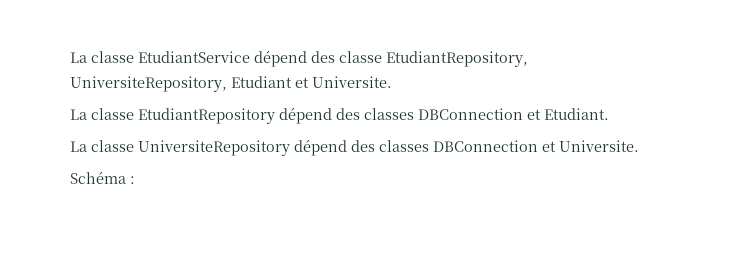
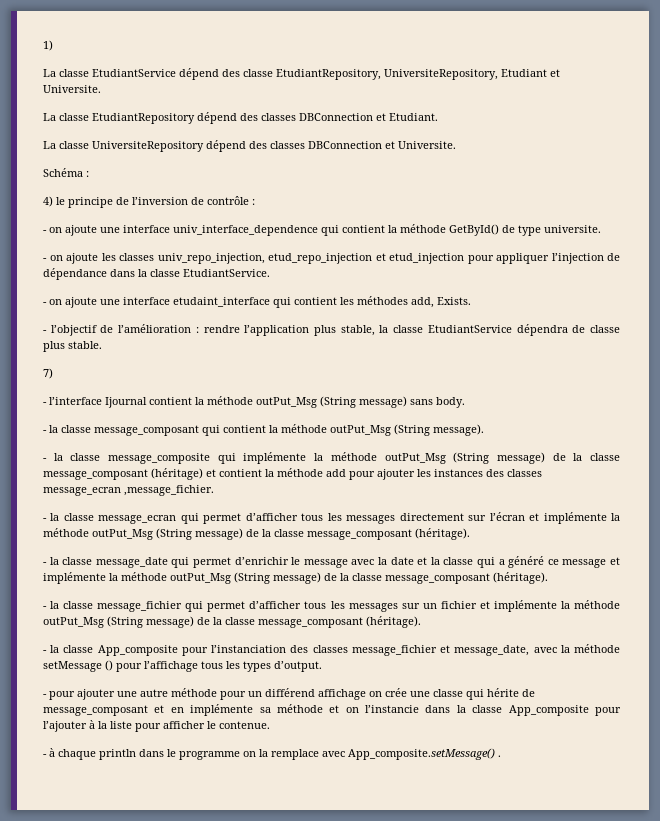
+ 1)
+ 4) le principe de l’inversion de contrôle :
+ - on ajoute une interface univ_interface_dependence qui contient la méthode GetById() de type universite.
+ - on ajoute les classes univ_repo_injection, etud_repo_injection et etud_injection pour appliquer l’injection de dépendance dans la classe EtudiantService.
+ - on ajoute une interface etudaint_interface qui contient les méthodes add, Exists.
+ - l’objectif de l’amélioration : rendre l’application plus stable, la classe EtudiantService dépendra de classe plus stable.
+ 7)
+ - l’interface Ijournal contient la méthode outPut_Msg (String message) sans body.
+ - la classe message_composant qui contient la méthode outPut_Msg (String message).
+ - la classe message_composite qui implémente la méthode outPut_Msg (String message) de la classe message_composant (héritage) et contient la méthode add pour ajouter les instances des classes message_ecran ,message_fichier.
+ - la classe message_ecran qui permet d’afficher tous les messages directement sur l’écran et implémente la méthode outPut_Msg (String message) de la classe message_composant (héritage).
+ - la classe message_date qui permet d’enrichir le message avec la date et la classe qui a généré ce message et implémente la méthode outPut_Msg (String message) de la classe message_composant (héritage).
+ - la classe message_fichier qui permet d’afficher tous les messages sur un fichier et implémente la méthode outPut_Msg (String message) de la classe message_composant (héritage).
+ - la classe App_composite pour l’instanciation des classes message_fichier et message_date, avec la méthode setMessage () pour l’affichage tous les types d’output.
+ - pour ajouter une autre méthode pour un différend affichage on crée une classe qui hérite de message_composant et en implémente sa méthode et on l’instancie dans la classe App_composite pour l’ajouter à la liste pour afficher le contenue.
+ - à chaque println dans le programme on la remplace avec App_composite.setMessage() .

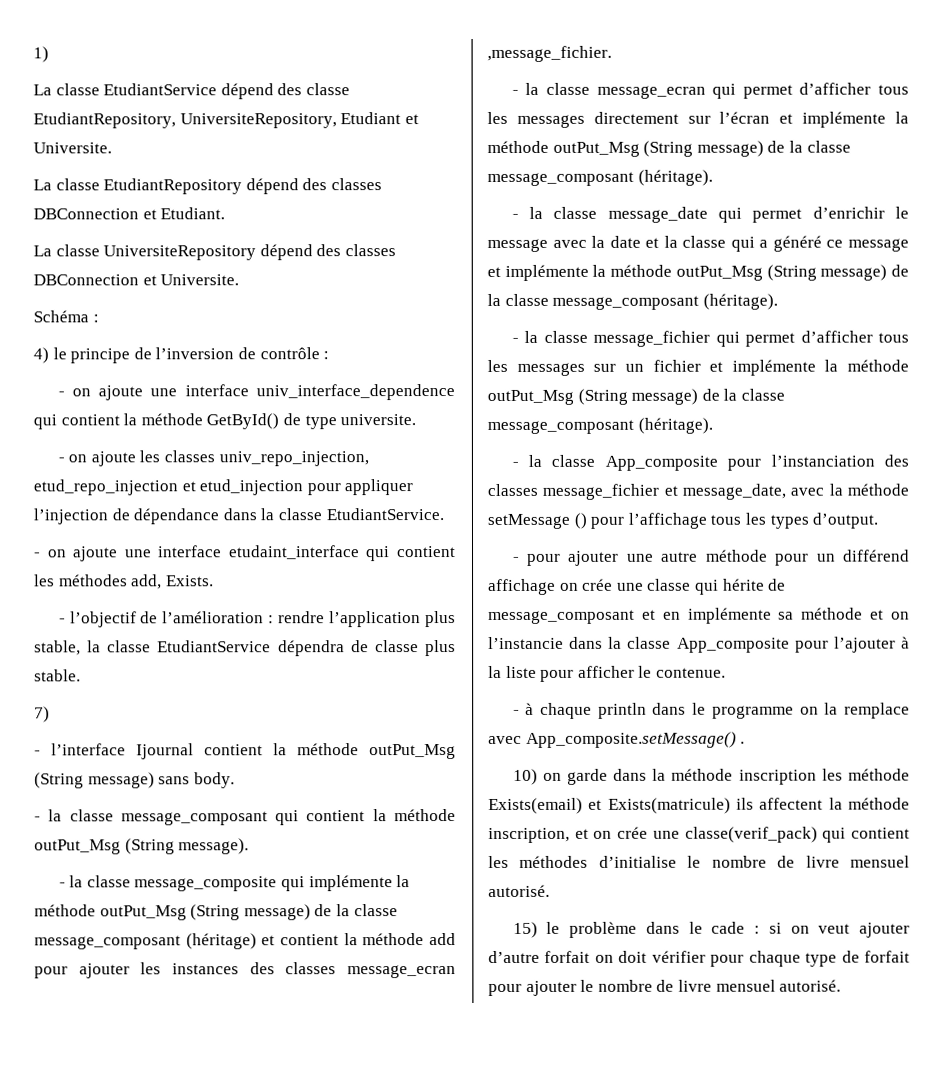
+ 10) on garde dans la méthode inscription les méthode Exists(email) et Exists(matricule) ils affectent la méthode inscription, et on crée une classe(verif_pack) qui contient les méthodes d’initialise le nombre de livre mensuel autorisé.
+ 15) le problème dans le cade : si on veut ajouter d’autre forfait on doit vérifier pour chaque type de forfait pour ajouter le nombre de livre mensuel autorisé.

